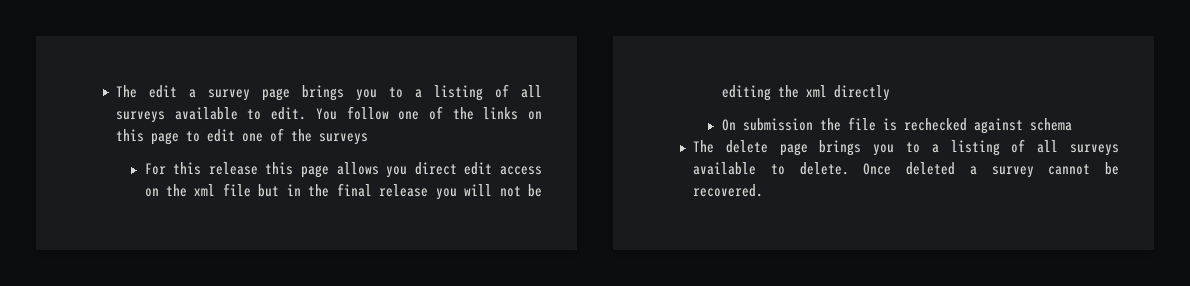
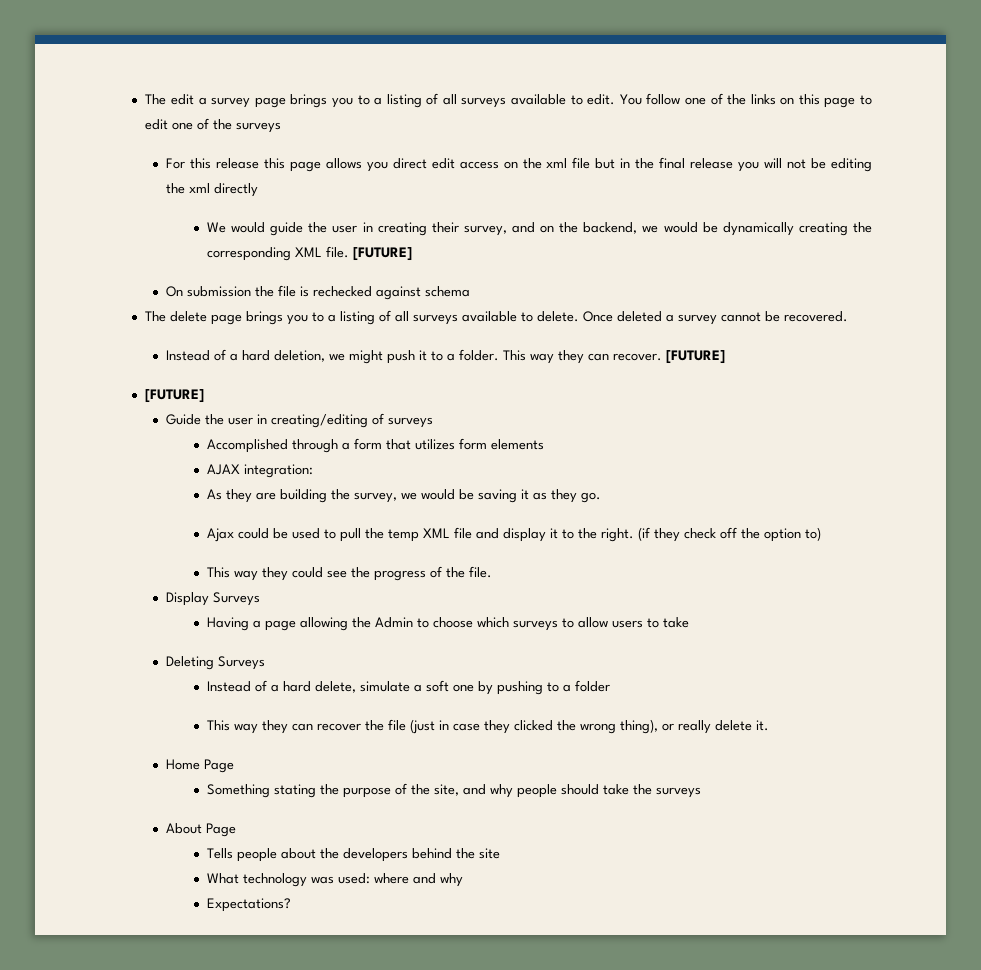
+ We would guide the user in creating their survey, and on the backend, we would be dynamically creating the corresponding XML file. [FUTURE]
+ Instead of a hard deletion, we might push it to a folder. This way they can recover. [FUTURE]
+ [FUTURE]
+ Guide the user in creating/editing of surveys
+ Accomplished through a form that utilizes form elements
+ AJAX integration:
+ As they are building the survey, we would be saving it as they go.
+ Ajax could be used to pull the temp XML file and display it to the right. (if they check off the option to)
+ This way they could see the progress of the file.
+ Display Surveys
+ Having a page allowing the Admin to choose which surveys to allow users to take
+ Deleting Surveys
+ Instead of a hard delete, simulate a soft one by pushing to a folder
+ This way they can recover the file (just in case they clicked the wrong thing), or really delete it.
+ Home Page
+ Something stating the purpose of the site, and why people should take the surveys
+ About Page
+ Tells people about the developers behind the site
+ What technology was used: where and why
+ Expectations?

